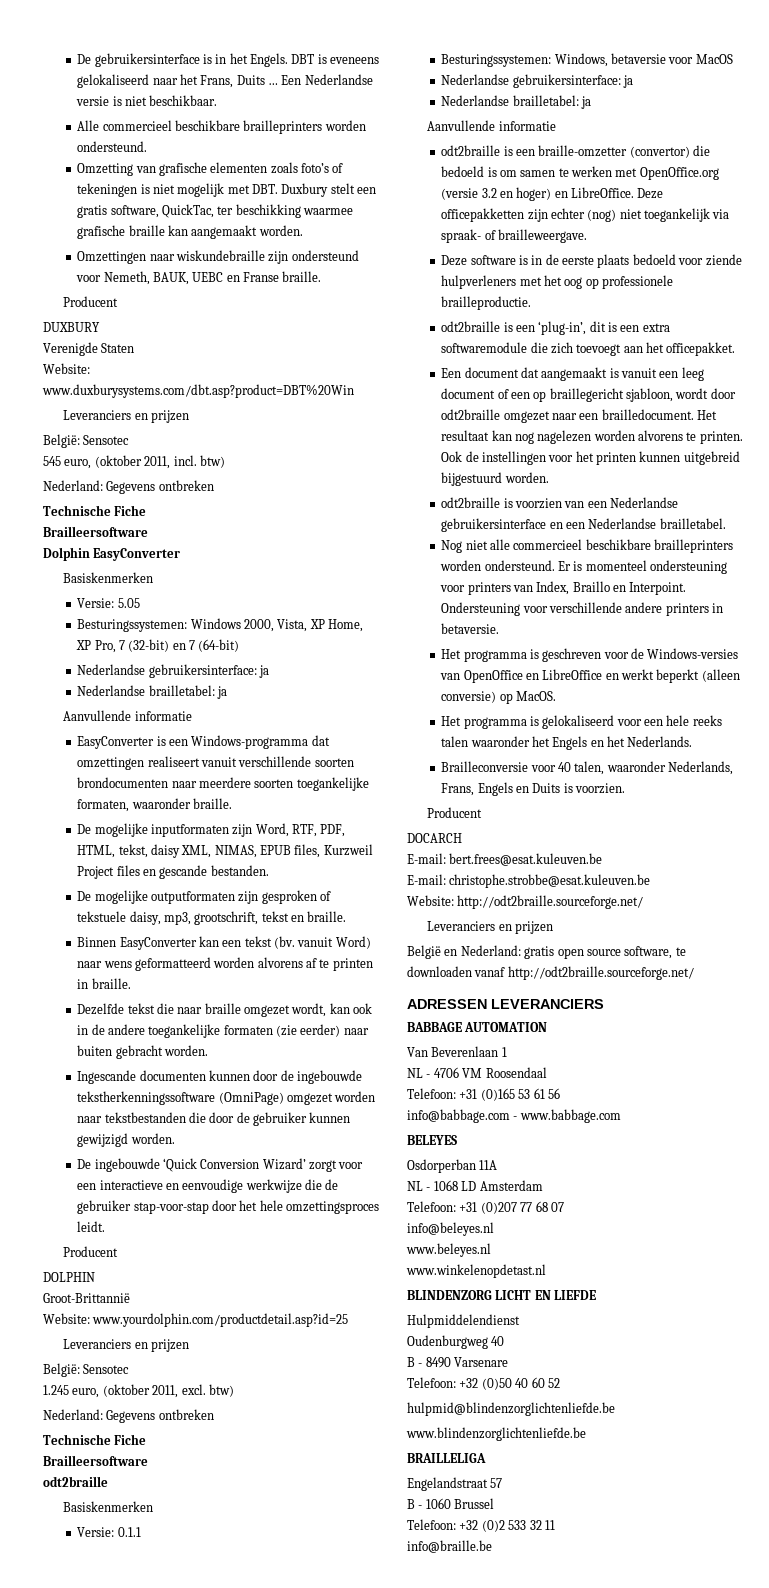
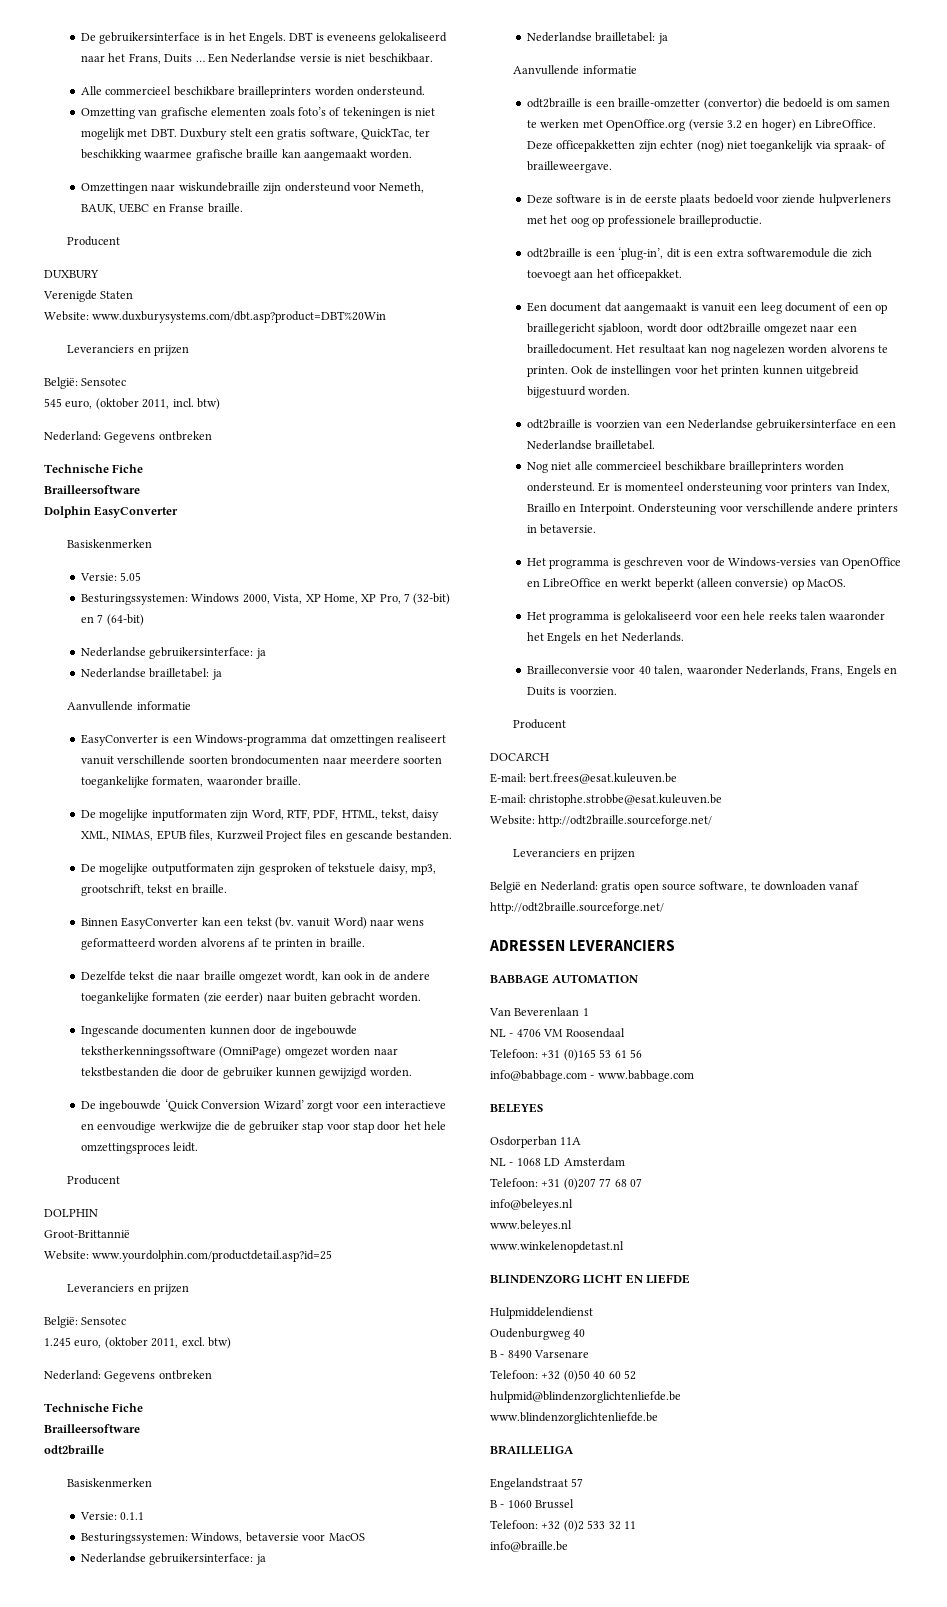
- De ingebouwde ‘Quick Conversion Wizard’ zorgt voor een interactieve en eenvoudige werkwijze die de gebruiker stap-voor-stap door het hele omzettingsproces leidt.
+ De ingebouwde ‘Quick Conversion Wizard’ zorgt voor een interactieve en eenvoudige werkwijze die de gebruiker stap voor stap door het hele omzettingsproces leidt.

